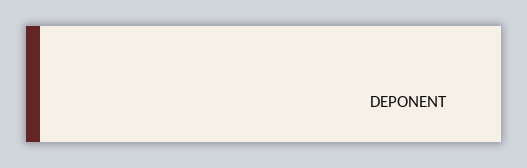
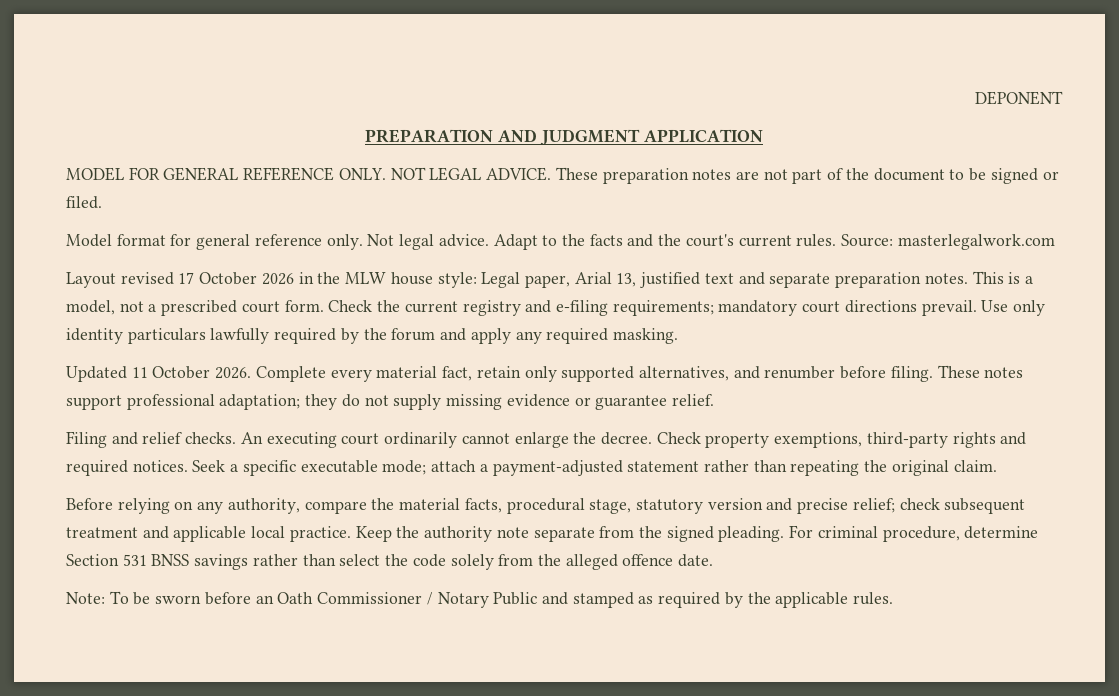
+ PREPARATION AND JUDGMENT APPLICATION
+ MODEL FOR GENERAL REFERENCE ONLY. NOT LEGAL ADVICE. These preparation notes are not part of the document to be signed or filed.
+ Model format for general reference only. Not legal advice. Adapt to the facts and the court's current rules. Source: masterlegalwork.com
+ Layout revised 17 October 2026 in the MLW house style: Legal paper, Arial 13, justified text and separate preparation notes. This is a model, not a prescribed court form. Check the current registry and e-filing requirements; mandatory court directions prevail. Use only identity particulars lawfully required by the forum and apply any required masking.
+ Updated 11 October 2026. Complete every material fact, retain only supported alternatives, and renumber before filing. These notes support professional adaptation; they do not supply missing evidence or guarantee relief.
+ Filing and relief checks. An executing court ordinarily cannot enlarge the decree. Check property exemptions, third-party rights and required notices. Seek a specific executable mode; attach a payment-adjusted statement rather than repeating the original claim.
+ Before relying on any authority, compare the material facts, procedural stage, statutory version and precise relief; check subsequent treatment and applicable local practice. Keep the authority note separate from the signed pleading. For criminal procedure, determine Section 531 BNSS savings rather than select the code solely from the alleged offence date.
+ Note: To be sworn before an Oath Commissioner / Notary Public and stamped as required by the applicable rules.

